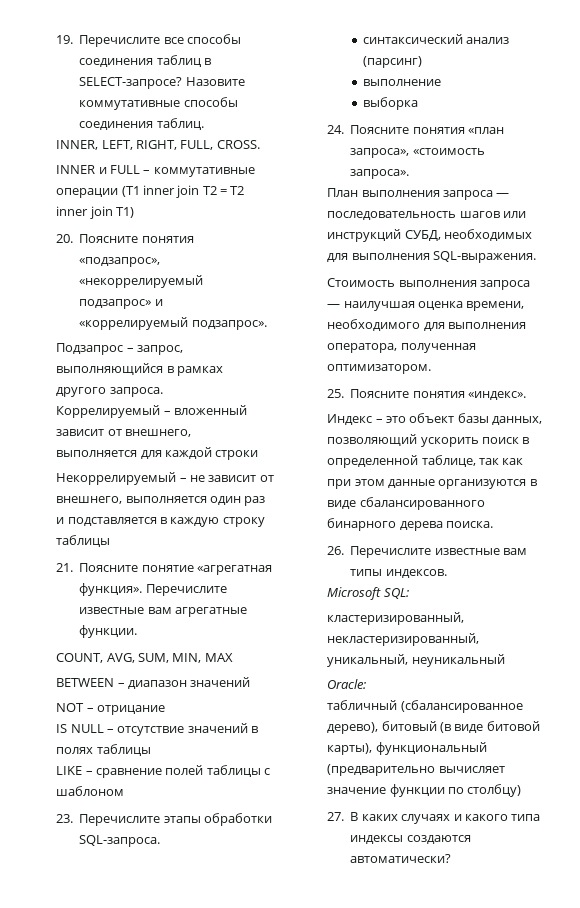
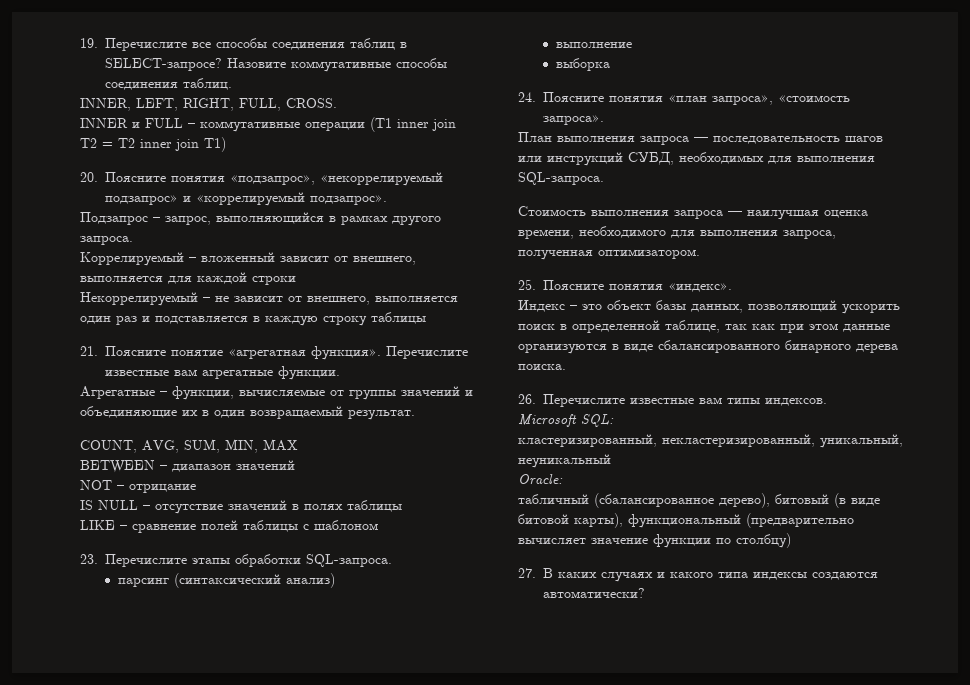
+ Агрегатные – функции, вычисляемые от группы значений и объединяющие их в один возвращаемый результат.
- синтаксический анализ (парсинг)
+ парсинг (синтаксический анализ)
- План выполнения запроса — последовательность шагов или инструкций СУБД, необходимых для выполнения SQL-выражения.
+ План выполнения запроса — последовательность шагов или инструкций СУБД, необходимых для выполнения SQL-запроса.
- Стоимость выполнения запроса — наилучшая оценка времени, необходимого для выполнения оператора, полученная оптимизатором.
+ Стоимость выполнения запроса — наилучшая оценка времени, необходимого для выполнения запроса, полученная оптимизатором.

